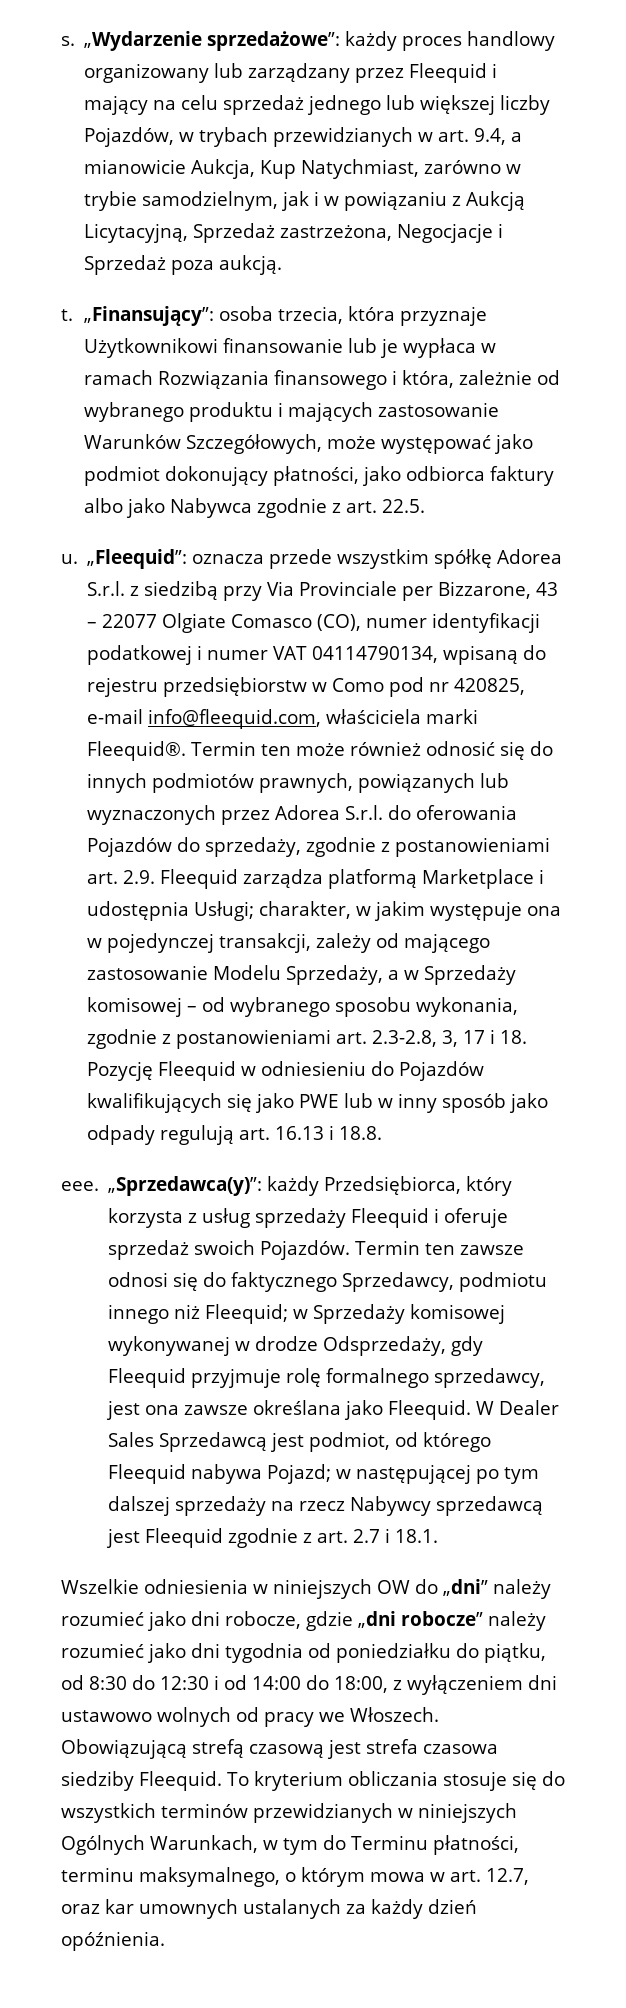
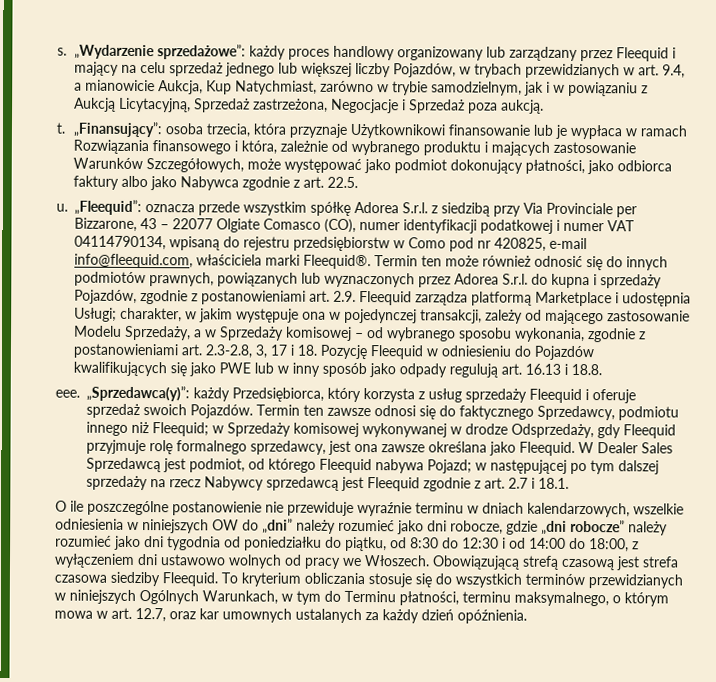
- Termin ten może również odnosić się do innych podmiotów prawnych, powiązanych lub wyznaczonych przez Adorea S.r.l. do oferowania Pojazdów do sprzedaży, zgodnie z postanowieniami art. 2.9. Fleequid zarządza platformą Marketplace i udostępnia Usługi;
+ Termin ten może również odnosić się do innych podmiotów prawnych, powiązanych lub wyznaczonych przez Adorea S.r.l. do kupna i sprzedaży Pojazdów, zgodnie z postanowieniami art. 2.9. Fleequid zarządza platformą Marketplace i udostępnia Usługi;
- Wszelkie odniesienia w niniejszych OW do „dni” należy rozumieć jako dni robocze, gdzie „dni robocze” należy rozumieć jako dni tygodnia od poniedziałku do piątku, od 8:30 do 12:30 i od 14:00 do 18:00, z wyłączeniem dni ustawowo wolnych od pracy we Włoszech.
+ O ile poszczególne postanowienie nie przewiduje wyraźnie terminu w dniach kalendarzowych, wszelkie odniesienia w niniejszych OW do „dni” należy rozumieć jako dni robocze, gdzie „dni robocze” należy rozumieć jako dni tygodnia od poniedziałku do piątku, od 8:30 do 12:30 i od 14:00 do 18:00, z wyłączeniem dni ustawowo wolnych od pracy we Włoszech.

